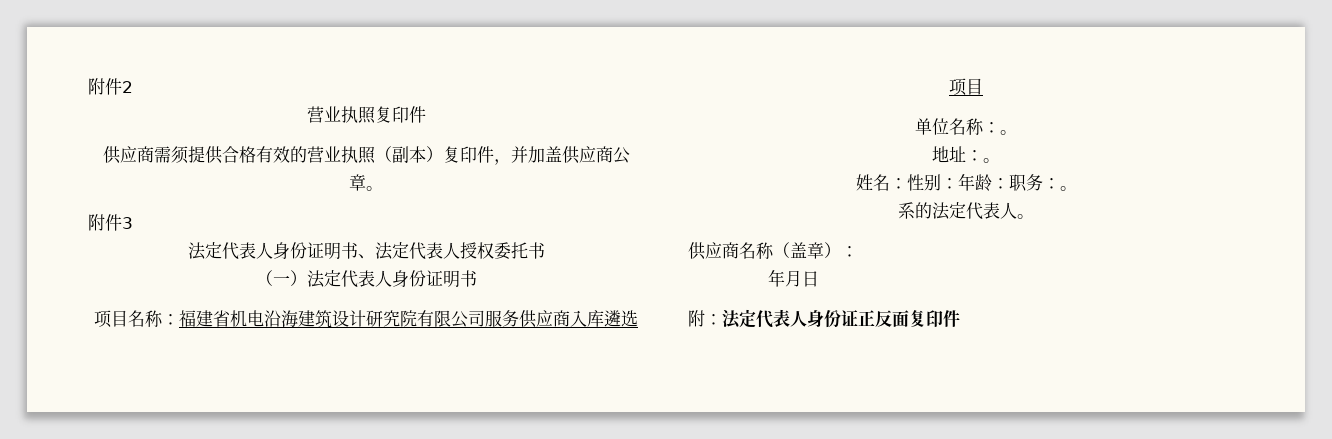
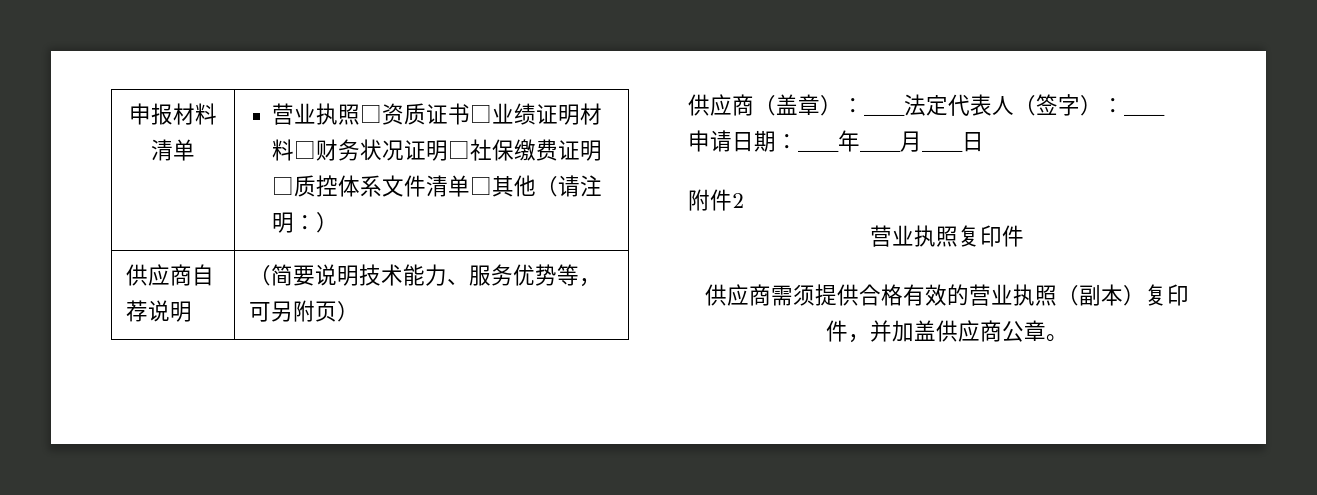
+ 申报材料清单 | 营业执照□资质证书□业绩证明材料□财务状况证明□社保缴费证明□质控体系文件清单□其他（请注明：）
+ 供应商自荐说明 | （简要说明技术能力、服务优势等，可另附页）
+ 供应商（盖章）：____法定代表人（签字）：____
+ 申请日期：____年____月____日
- 附件3
- 法定代表人身份证明书、法定代表人授权委托书
- （一）法定代表人身份证明书
- 项目名称：福建省机电沿海建筑设计研究院有限公司服务供应商入库遴选项目
- 单位名称：。
- 地址：。
- 姓名：性别：年龄：职务：。
- 系的法定代表人。
- 供应商名称（盖章）：
- 年月日
- 附：法定代表人身份证正反面复印件

